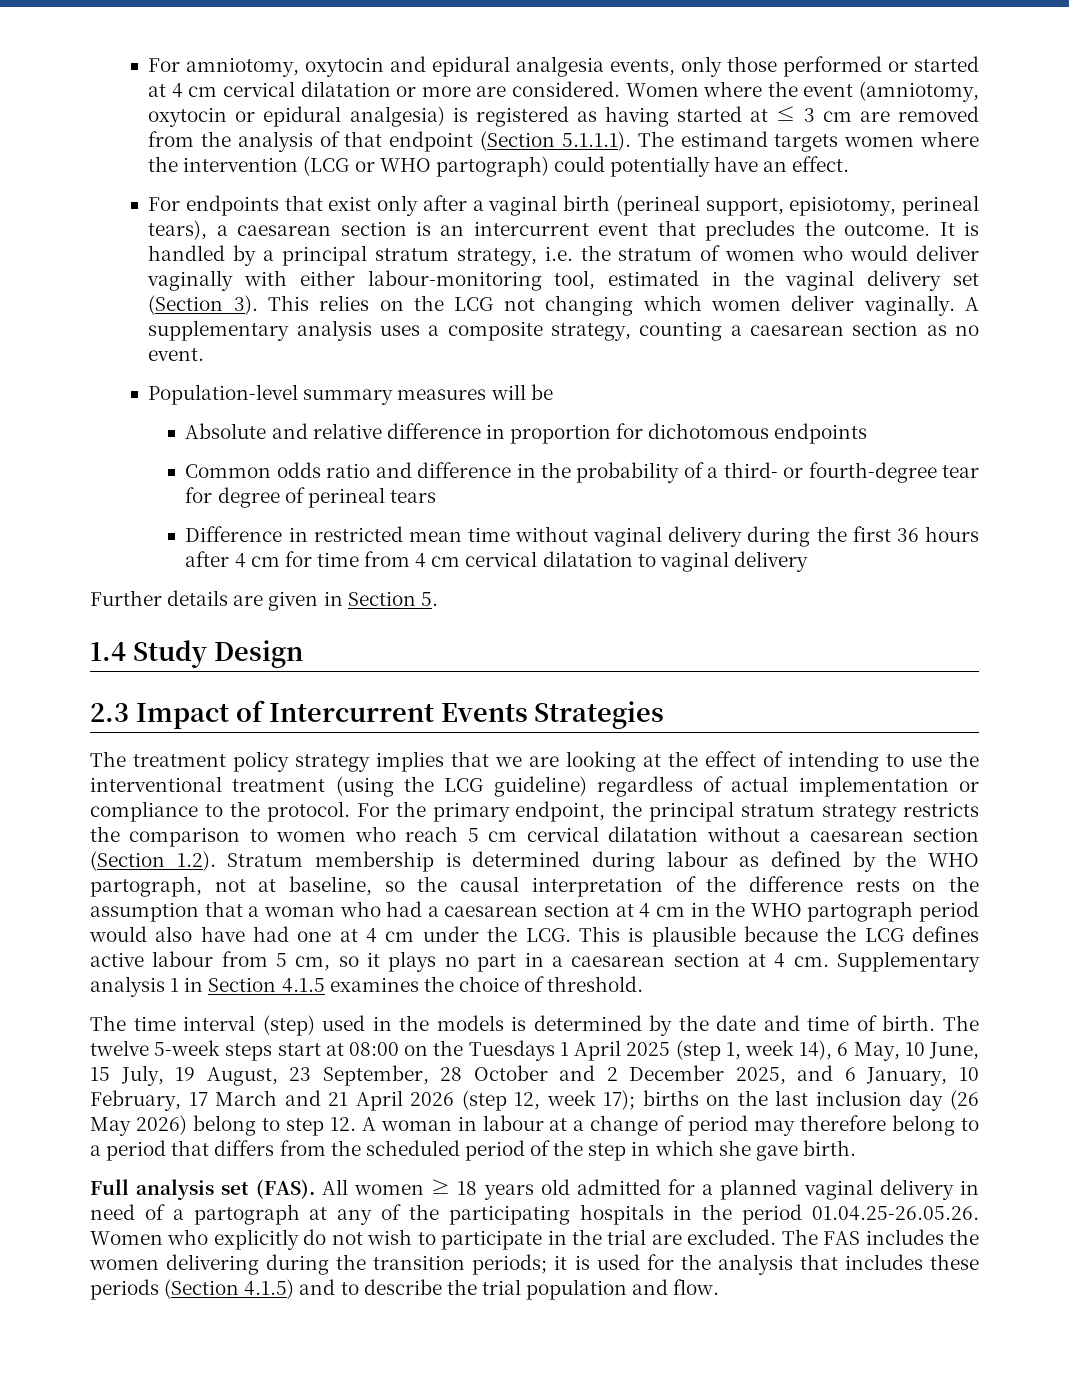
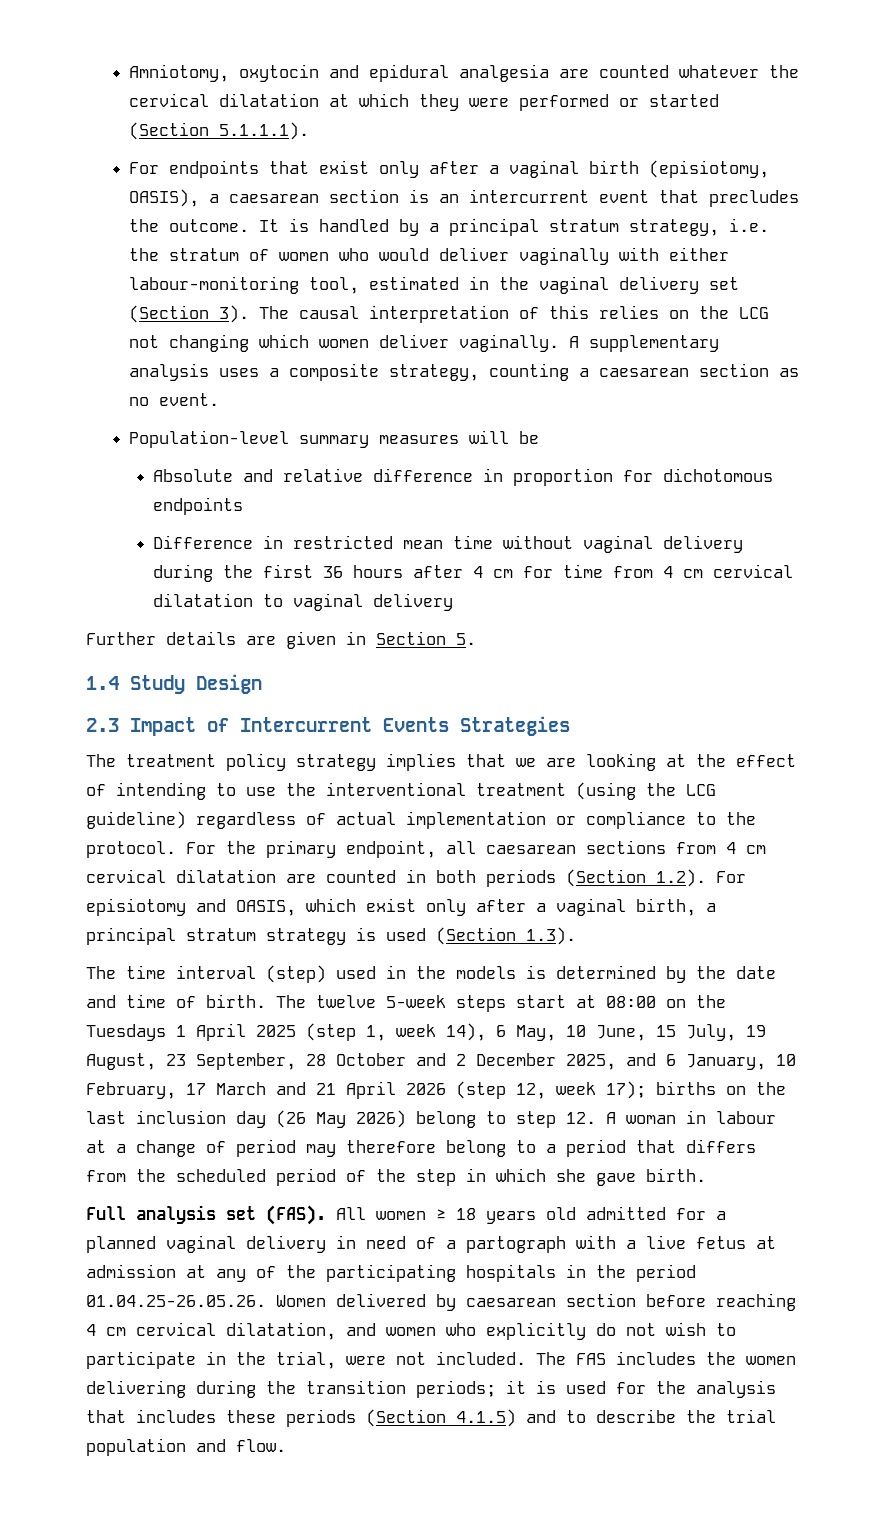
- For amniotomy, oxytocin and epidural analgesia events, only those performed or started at 4 cm cervical dilatation or more are considered. Women where the event (amniotomy, oxytocin or epidural analgesia) is registered as having started at ≤ 3 cm are removed from the analysis of that endpoint (Section 5.1.1.1). The estimand targets women where the intervention (LCG or WHO partograph) could potentially have an effect.
+ Amniotomy, oxytocin and epidural analgesia are counted whatever the cervical dilatation at which they were performed or started (Section 5.1.1.1).
- For endpoints that exist only after a vaginal birth (perineal support, episiotomy, perineal tears), a caesarean section is an intercurrent event that precludes the outcome.
+ For endpoints that exist only after a vaginal birth (episiotomy, OASIS), a caesarean section is an intercurrent event that precludes the outcome.
- This relies on the LCG not changing which women deliver vaginally.
+ The causal interpretation of this relies on the LCG not changing which women deliver vaginally.
- Common odds ratio and difference in the probability of a third- or fourth-degree tear for degree of perineal tears
- For the primary endpoint, the principal stratum strategy restricts the comparison to women who reach 5 cm cervical dilatation without a caesarean section (Section 1.2). Stratum membership is determined during labour as defined by the WHO partograph, not at baseline, so the causal interpretation of the difference rests on the assumption that a woman who had a caesarean section at 4 cm in the WHO partograph period would also have had one at 4 cm under the LCG. This is plausible because the LCG defines active labour from 5 cm, so it plays no part in a caesarean section at 4 cm. Supplementary analysis 1 in Section 4.1.5 examines the choice of threshold.
+ For the primary endpoint, all caesarean sections from 4 cm cervical dilatation are counted in both periods (Section 1.2). For episiotomy and OASIS, which exist only after a vaginal birth, a principal stratum strategy is used (Section 1.3).
- All women ≥ 18 years old admitted for a planned vaginal delivery in need of a partograph at any of the participating hospitals in the period 01.04.25-26.05.26. Women who explicitly do not wish to participate in the trial are excluded.
+ All women ≥ 18 years old admitted for a planned vaginal delivery in need of a partograph with a live fetus at admission at any of the participating hospitals in the period 01.04.25-26.05.26. Women delivered by caesarean section before reaching 4 cm cervical dilatation, and women who explicitly do not wish to participate in the trial, were not included.

